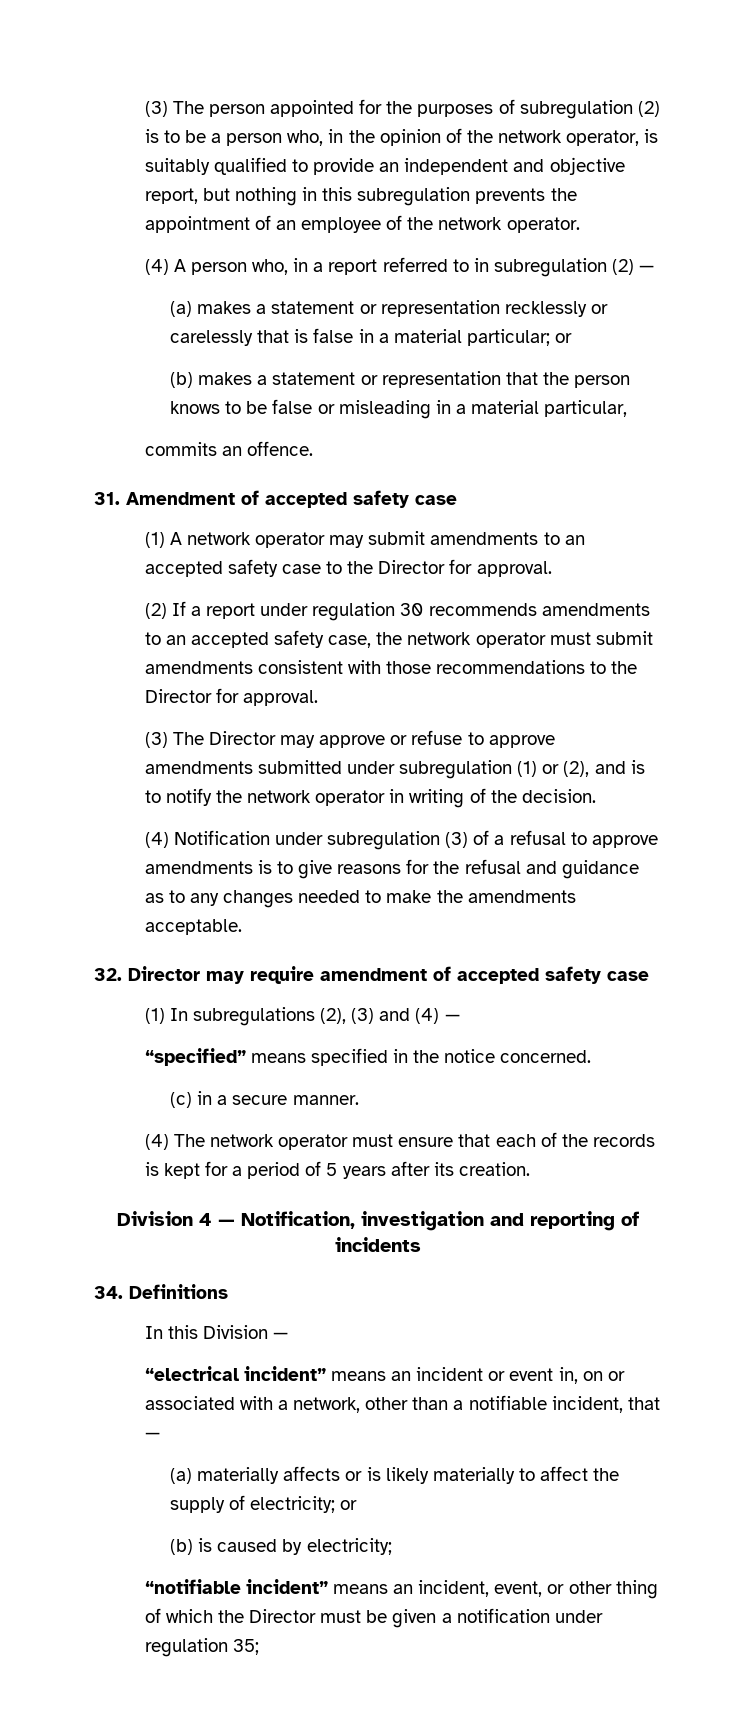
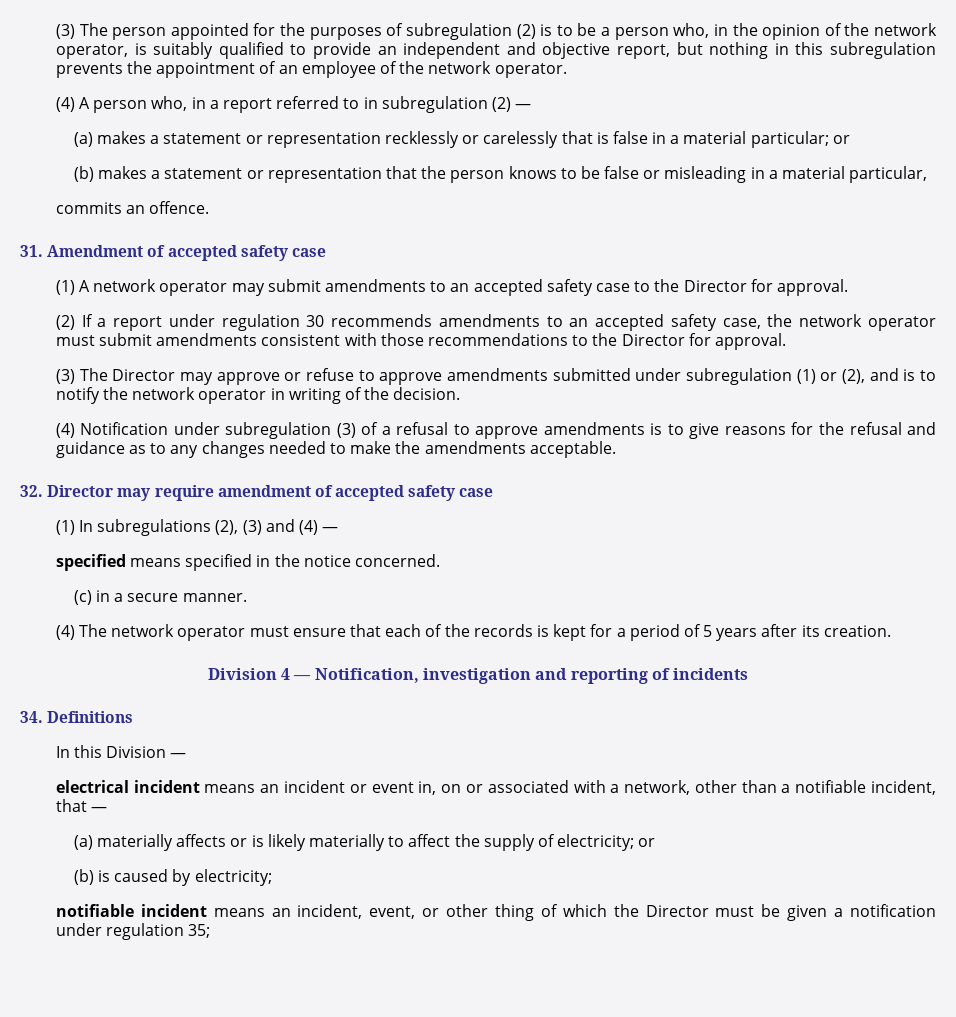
- “specified” means specified in the notice concerned.
+ specified means specified in the notice concerned.
- “electrical incident” means an incident or event in, on or associated with a network, other than a notifiable incident, that —
+ electrical incident means an incident or event in, on or associated with a network, other than a notifiable incident, that —
- “notifiable incident” means an incident, event, or other thing of which the Director must be given a notification under regulation 35;
+ notifiable incident means an incident, event, or other thing of which the Director must be given a notification under regulation 35;

